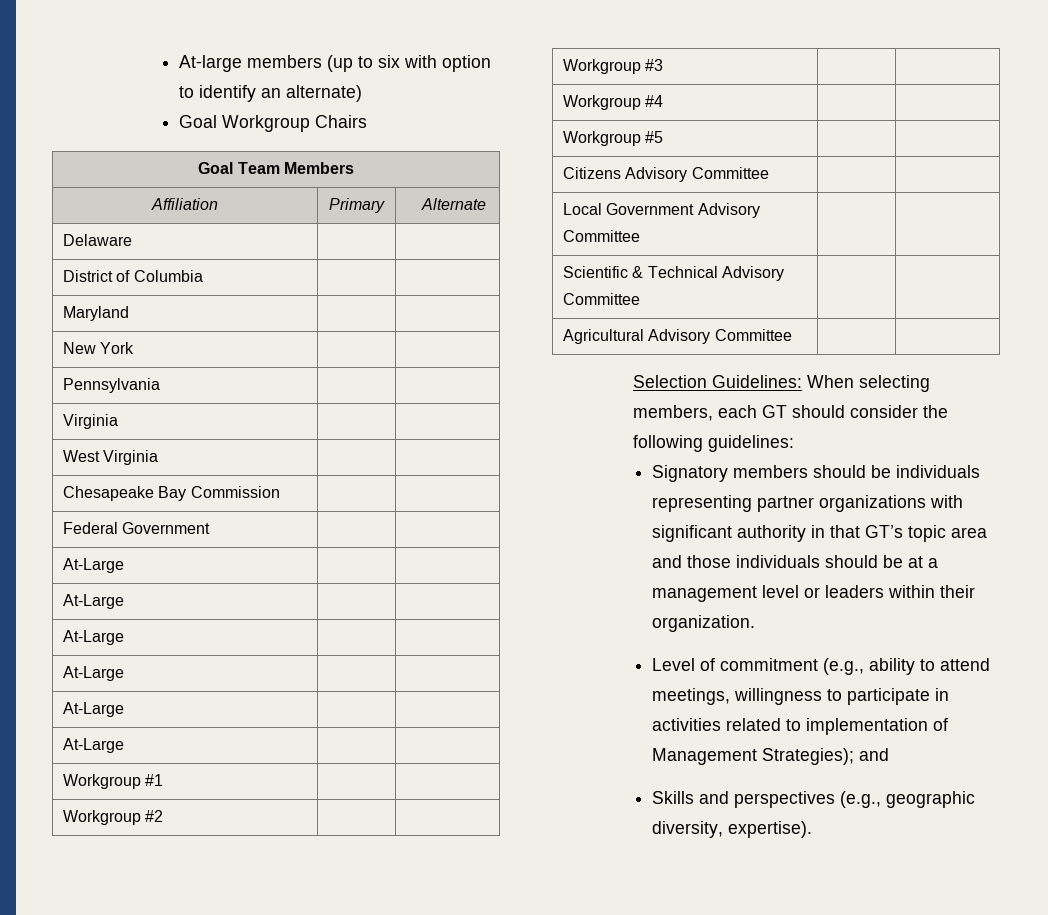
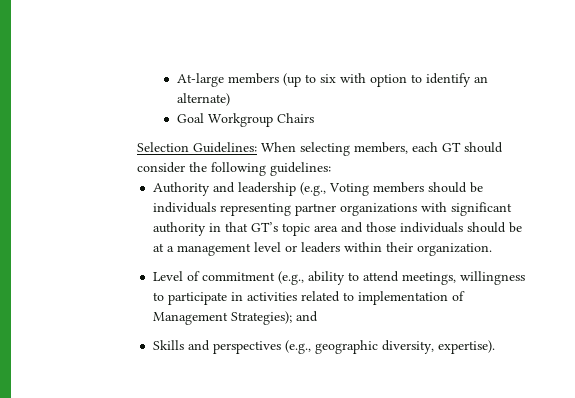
- Goal Team Members
- Affiliation | Primary | Alternate
- Delaware | |
- District of Columbia | |
- Maryland | |
- New York | |
- Pennsylvania | |
- Virginia | |
- West Virginia | |
- Chesapeake Bay Commission | |
- Federal Government | |
- At-Large | |
- At-Large | |
- At-Large | |
- At-Large | |
- At-Large | |
- At-Large | |
- Workgroup #1 | |
- Workgroup #2 | |
- Workgroup #3 | |
- Workgroup #4 | |
- Workgroup #5 | |
- Citizens Advisory Committee | |
- Local Government Advisory Committee | |
- Scientific & Technical Advisory Committee | |
- Agricultural Advisory Committee | |
- Signatory members should be individuals representing partner organizations with significant authority in that GT’s topic area and those individuals should be at a management level or leaders within their organization.
+ Authority and leadership (e.g., Voting members should be individuals representing partner organizations with significant authority in that GT’s topic area and those individuals should be at a management level or leaders within their organization.

